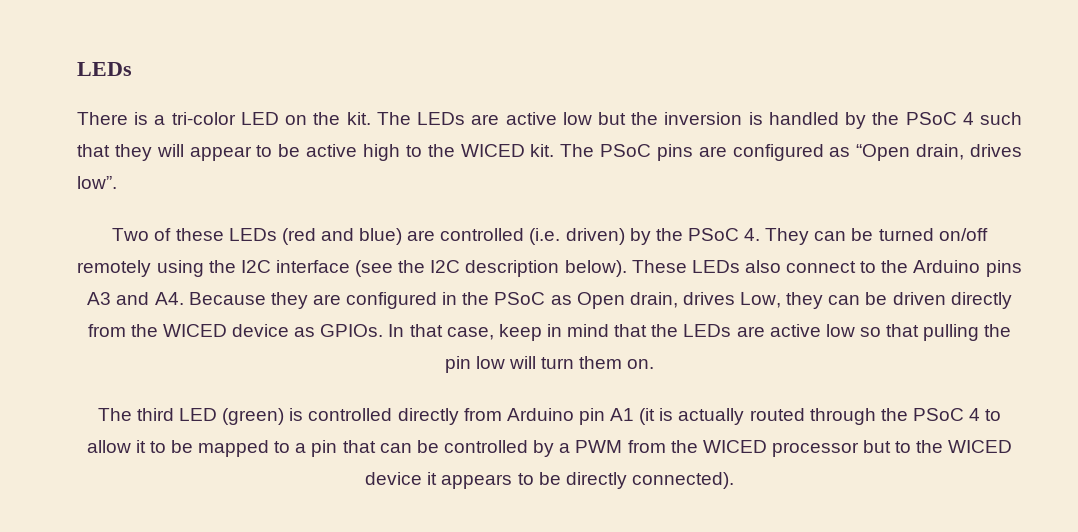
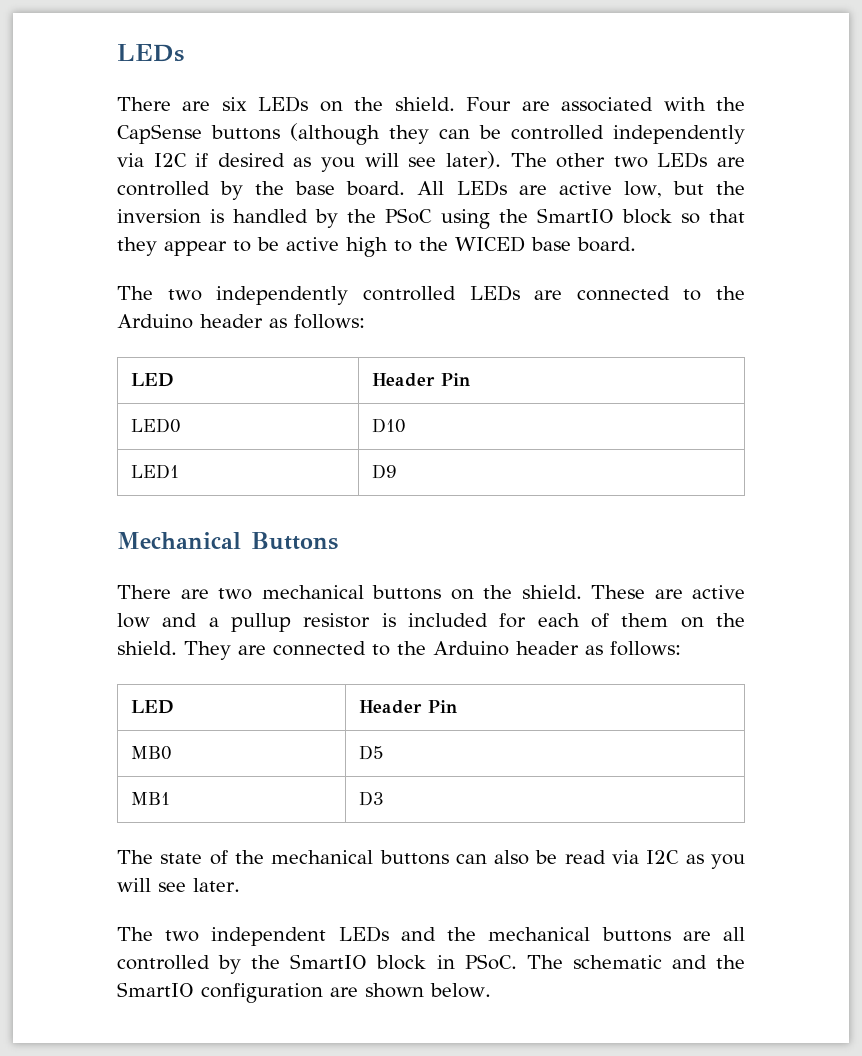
- There is a tri-color LED on the kit. The LEDs are active low but the inversion is handled by the PSoC 4 such that they will appear to be active high to the WICED kit. The PSoC pins are configured as “Open drain, drives low”.
- Two of these LEDs (red and blue) are controlled (i.e. driven) by the PSoC 4. They can be turned on/off remotely using the I2C interface (see the I2C description below). These LEDs also connect to the Arduino pins A3 and A4. Because they are configured in the PSoC as Open drain, drives Low, they can be driven directly from the WICED device as GPIOs. In that case, keep in mind that the LEDs are active low so that pulling the pin low will turn them on.
- The third LED (green) is controlled directly from Arduino pin A1 (it is actually routed through the PSoC 4 to allow it to be mapped to a pin that can be controlled by a PWM from the WICED processor but to the WICED device it appears to be directly connected).
+ There are six LEDs on the shield. Four are associated with the CapSense buttons (although they can be controlled independently via I2C if desired as you will see later). The other two LEDs are controlled by the base board. All LEDs are active low, but the inversion is handled by the PSoC using the SmartIO block so that they appear to be active high to the WICED base board.
+ The two independently controlled LEDs are connected to the Arduino header as follows:
+ LED | Header Pin
+ LED0 | D10
+ LED1 | D9
+ Mechanical Buttons
+ There are two mechanical buttons on the shield. These are active low and a pullup resistor is included for each of them on the shield. They are connected to the Arduino header as follows:
+ LED | Header Pin
+ MB0 | D5
+ MB1 | D3
+ The state of the mechanical buttons can also be read via I2C as you will see later.
+ The two independent LEDs and the mechanical buttons are all controlled by the SmartIO block in PSoC. The schematic and the SmartIO configuration are shown below.

